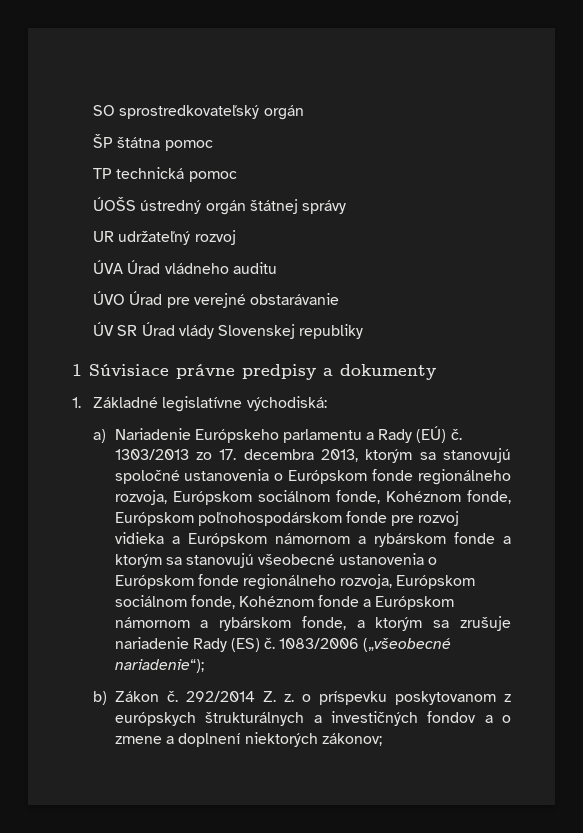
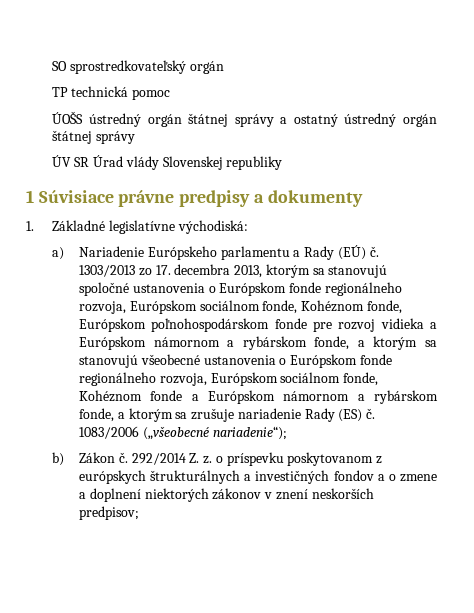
- ŠP štátna pomoc
- ÚOŠS ústredný orgán štátnej správy
- UR udržateľný rozvoj
- ÚVA Úrad vládneho auditu
- ÚVO Úrad pre verejné obstarávanie
+ ÚOŠS ústredný orgán štátnej správy a ostatný ústredný orgán štátnej správy
- 1303/2013 zo 17. decembra 2013, ktorým sa stanovujú spoločné ustanovenia o Európskom fonde regionálneho rozvoja, Európskom sociálnom fonde, Kohéznom fonde, Európskom poľnohospodárskom fonde pre rozvoj vidieka a Európskom námornom a rybárskom fonde a ktorým sa stanovujú všeobecné ustanovenia o Európskom fonde regionálneho rozvoja, Európskom sociálnom fonde, Kohéznom fonde a Európskom námornom a rybárskom fonde, a ktorým sa zrušuje nariadenie Rady (ES) č.
+ 1303/2013 zo 17. decembra 2013, ktorým sa stanovujú spoločné ustanovenia o Európskom fonde regionálneho rozvoja, Európskom sociálnom fonde, Kohéznom fonde, Európskom poľnohospodárskom fonde pre rozvoj vidieka a Európskom námornom a rybárskom fonde, a ktorým sa stanovujú všeobecné ustanovenia o Európskom fonde regionálneho rozvoja, Európskom sociálnom fonde, Kohéznom fonde a Európskom námornom a rybárskom fonde, a ktorým sa zrušuje nariadenie Rady (ES) č.
- 292/2014 Z. z. o príspevku poskytovanom z európskych štrukturálnych a investičných fondov a o zmene a doplnení niektorých zákonov;
+ 292/2014 Z. z. o príspevku poskytovanom z európskych štrukturálnych a investičných fondov a o zmene a doplnení niektorých zákonov v znení neskorších predpisov;

